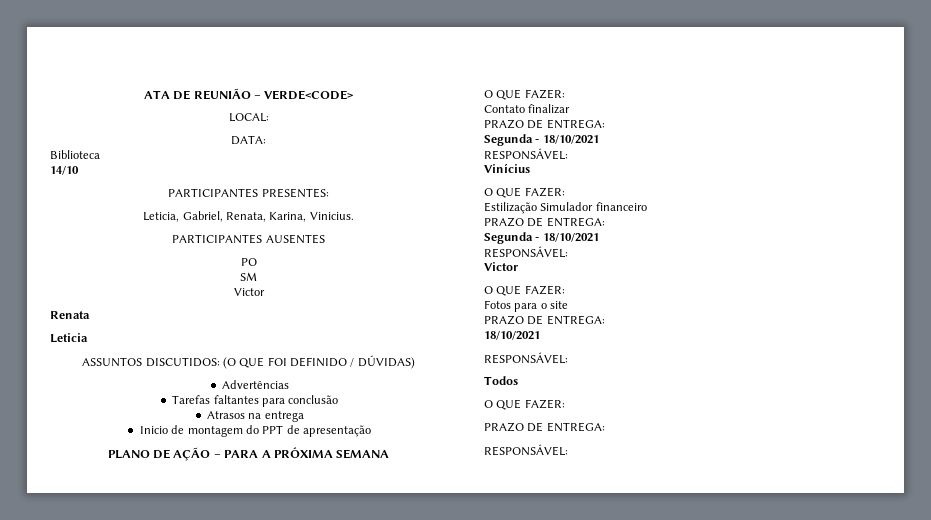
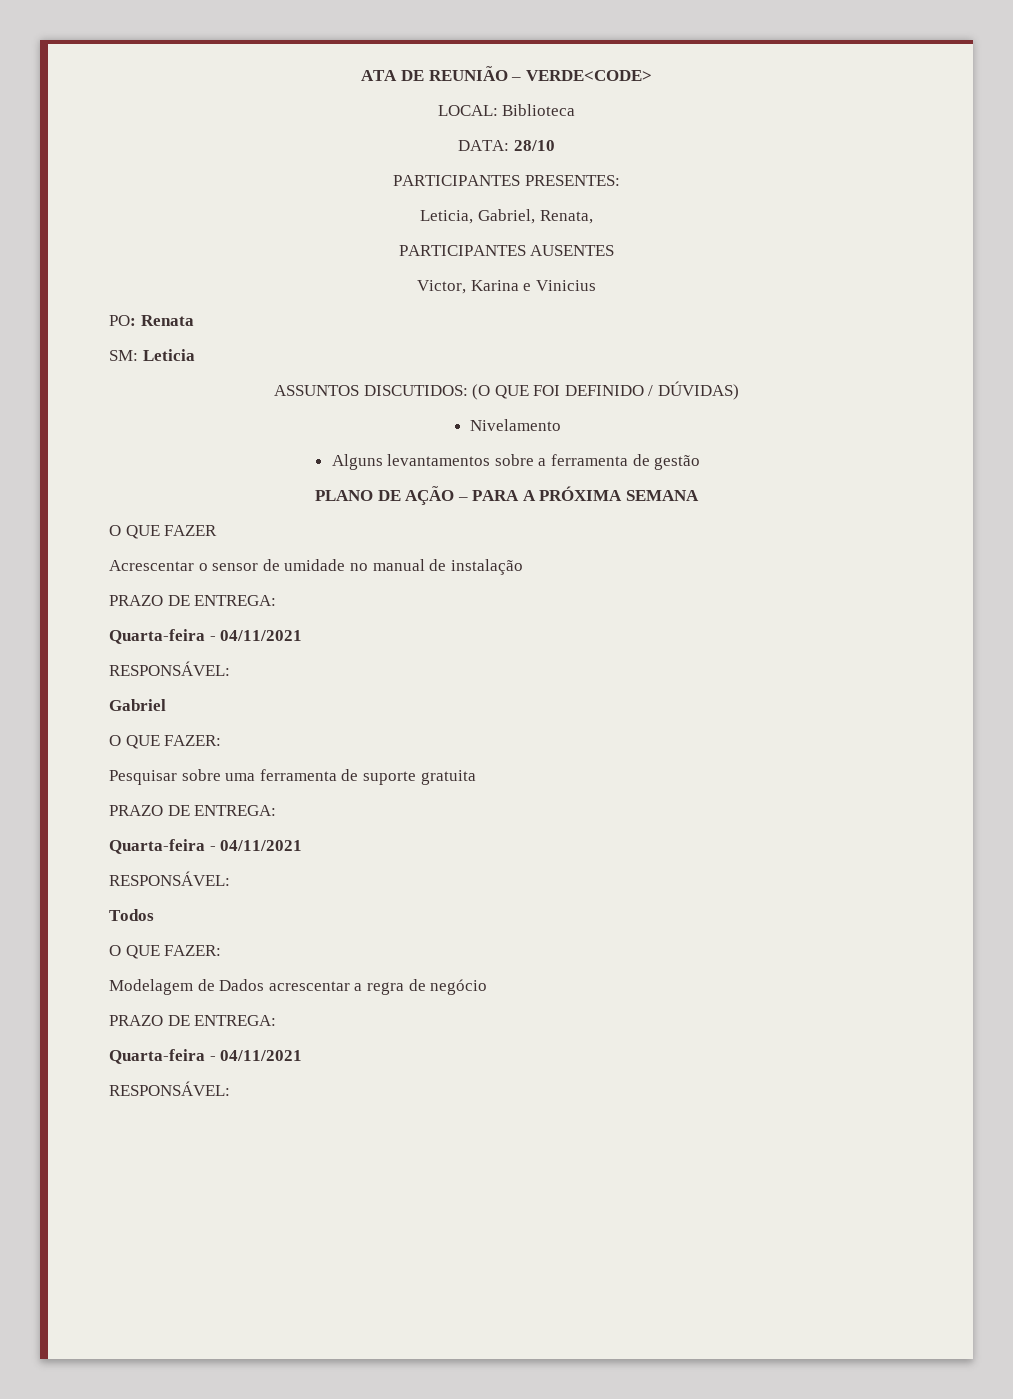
- LOCAL:
+ LOCAL: Biblioteca
- DATA:
- Biblioteca
- 14/10
+ DATA: 28/10
- Leticia, Gabriel, Renata, Karina, Vinicius.
+ Leticia, Gabriel, Renata,
- PO
- SM
- Victor
- Renata
+ Victor, Karina e Vinicius
+ PO: Renata
- Leticia
+ SM: Leticia
- Advertências
- Tarefas faltantes para conclusão
- Atrasos na entrega
- Inicio de montagem do PPT de apresentação
+ Nivelamento
+ Alguns levantamentos sobre a ferramenta de gestão
  PLANO DE AÇÃO – PARA A PRÓXIMA SEMANA
+ O QUE FAZER
+ Acrescentar o sensor de umidade no manual de instalação
+ PRAZO DE ENTREGA:
+ Quarta-feira - 04/11/2021
+ RESPONSÁVEL:
+ Gabriel
  O QUE FAZER:
- Contato finalizar
+ Pesquisar sobre uma ferramenta de suporte gratuita
  PRAZO DE ENTREGA:
- Segunda - 18/10/2021
- RESPONSÁVEL:
- Vinícius
- O QUE FAZER:
- Estilização Simulador financeiro
- PRAZO DE ENTREGA:
- Segunda - 18/10/2021
- RESPONSÁVEL:
- Victor
- O QUE FAZER:
- Fotos para o site
- PRAZO DE ENTREGA:
- 18/10/2021
+ Quarta-feira - 04/11/2021
  Todos
  O QUE FAZER:
+ Modelagem de Dados acrescentar a regra de negócio
  PRAZO DE ENTREGA:
+ Quarta-feira - 04/11/2021

